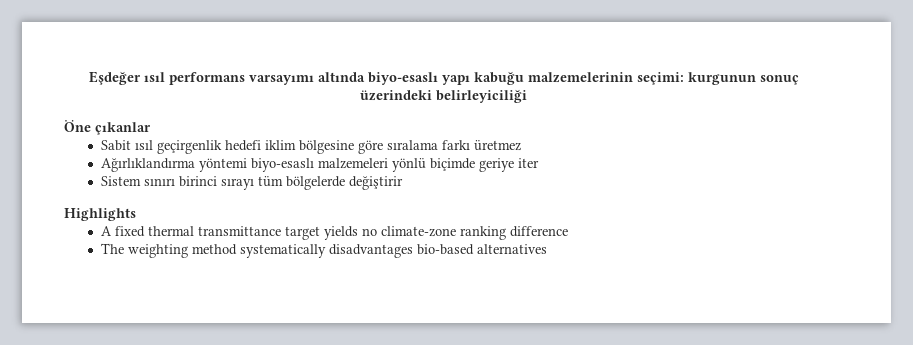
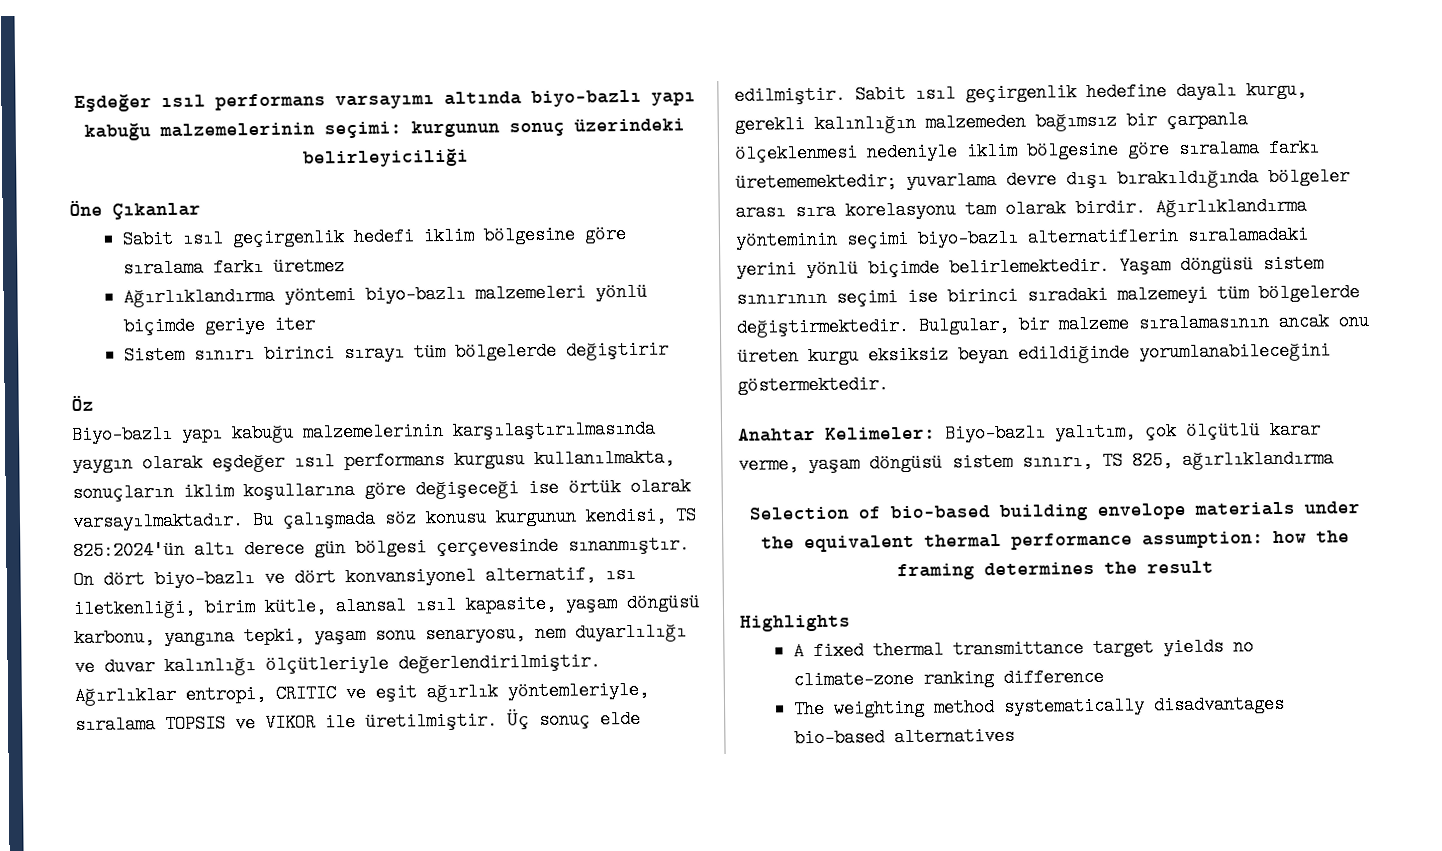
- Eşdeğer ısıl performans varsayımı altında biyo-esaslı yapı kabuğu malzemelerinin seçimi: kurgunun sonuç üzerindeki belirleyiciliği
+ Eşdeğer ısıl performans varsayımı altında biyo-bazlı yapı kabuğu malzemelerinin seçimi: kurgunun sonuç üzerindeki belirleyiciliği
- Öne çıkanlar
+ Öne Çıkanlar
- Ağırlıklandırma yöntemi biyo-esaslı malzemeleri yönlü biçimde geriye iter
+ Ağırlıklandırma yöntemi biyo-bazlı malzemeleri yönlü biçimde geriye iter
+ Öz
+ Biyo-bazlı yapı kabuğu malzemelerinin karşılaştırılmasında yaygın olarak eşdeğer ısıl performans kurgusu kullanılmakta, sonuçların iklim koşullarına göre değişeceği ise örtük olarak varsayılmaktadır. Bu çalışmada söz konusu kurgunun kendisi, TS 825:2024'ün altı derece gün bölgesi çerçevesinde sınanmıştır. On dört biyo-bazlı ve dört konvansiyonel alternatif, ısı iletkenliği, birim kütle, alansal ısıl kapasite, yaşam döngüsü karbonu, yangına tepki, yaşam sonu senaryosu, nem duyarlılığı ve duvar kalınlığı ölçütleriyle değerlendirilmiştir. Ağırlıklar entropi, CRITIC ve eşit ağırlık yöntemleriyle, sıralama TOPSIS ve VIKOR ile üretilmiştir. Üç sonuç elde edilmiştir. Sabit ısıl geçirgenlik hedefine dayalı kurgu, gerekli kalınlığın malzemeden bağımsız bir çarpanla ölçeklenmesi nedeniyle iklim bölgesine göre sıralama farkı üretememektedir; yuvarlama devre dışı bırakıldığında bölgeler arası sıra korelasyonu tam olarak birdir. Ağırlıklandırma yönteminin seçimi biyo-bazlı alternatiflerin sıralamadaki yerini yönlü biçimde belirlemektedir. Yaşam döngüsü sistem sınırının seçimi ise birinci sıradaki malzemeyi tüm bölgelerde değiştirmektedir. Bulgular, bir malzeme sıralamasının ancak onu üreten kurgu eksiksiz beyan edildiğinde yorumlanabileceğini göstermektedir.
+ Anahtar Kelimeler: Biyo-bazlı yalıtım, çok ölçütlü karar verme, yaşam döngüsü sistem sınırı, TS 825, ağırlıklandırma
+ Selection of bio-based building envelope materials under the equivalent thermal performance assumption: how the framing determines the result

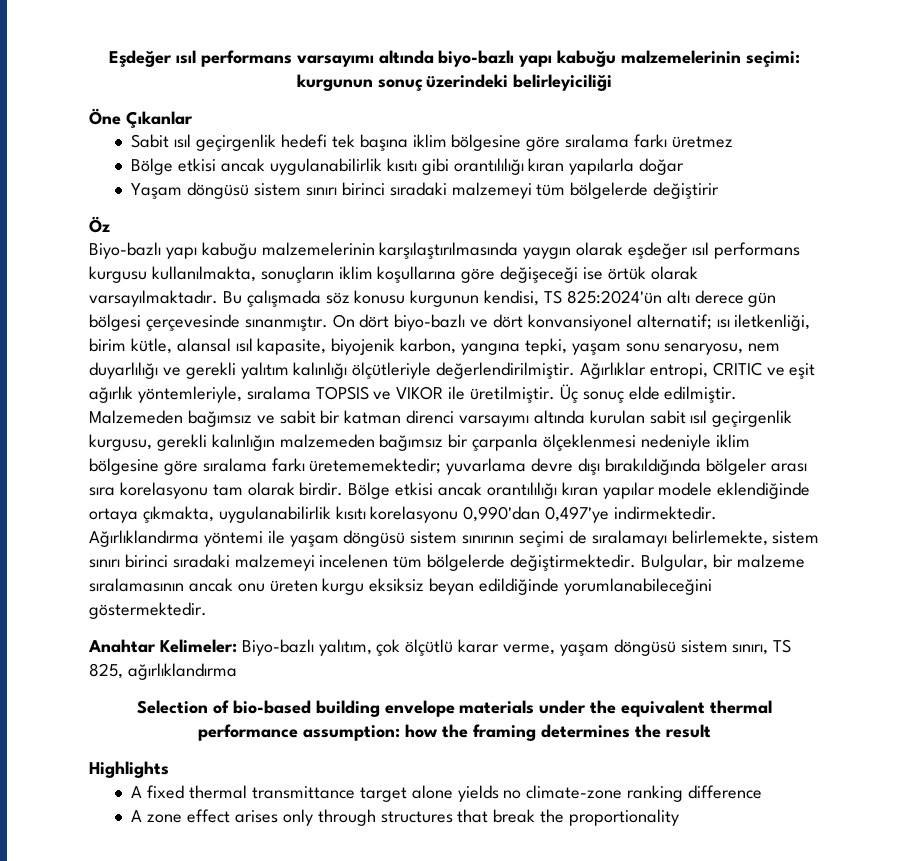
- Sabit ısıl geçirgenlik hedefi iklim bölgesine göre sıralama farkı üretmez
+ Sabit ısıl geçirgenlik hedefi tek başına iklim bölgesine göre sıralama farkı üretmez
- Ağırlıklandırma yöntemi biyo-bazlı malzemeleri yönlü biçimde geriye iter
- Sistem sınırı birinci sırayı tüm bölgelerde değiştirir
+ Bölge etkisi ancak uygulanabilirlik kısıtı gibi orantılılığı kıran yapılarla doğar
+ Yaşam döngüsü sistem sınırı birinci sıradaki malzemeyi tüm bölgelerde değiştirir
- On dört biyo-bazlı ve dört konvansiyonel alternatif, ısı iletkenliği, birim kütle, alansal ısıl kapasite, yaşam döngüsü karbonu, yangına tepki, yaşam sonu senaryosu, nem duyarlılığı ve duvar kalınlığı ölçütleriyle değerlendirilmiştir.
+ On dört biyo-bazlı ve dört konvansiyonel alternatif; ısı iletkenliği, birim kütle, alansal ısıl kapasite, biyojenik karbon, yangına tepki, yaşam sonu senaryosu, nem duyarlılığı ve gerekli yalıtım kalınlığı ölçütleriyle değerlendirilmiştir.
- Sabit ısıl geçirgenlik hedefine dayalı kurgu, gerekli kalınlığın malzemeden bağımsız bir çarpanla ölçeklenmesi nedeniyle iklim bölgesine göre sıralama farkı üretememektedir; yuvarlama devre dışı bırakıldığında bölgeler arası sıra korelasyonu tam olarak birdir.
+ Malzemeden bağımsız ve sabit bir katman direnci varsayımı altında kurulan sabit ısıl geçirgenlik kurgusu, gerekli kalınlığın malzemeden bağımsız bir çarpanla ölçeklenmesi nedeniyle iklim bölgesine göre sıralama farkı üretememektedir; yuvarlama devre dışı bırakıldığında bölgeler arası sıra korelasyonu tam olarak birdir.
- Ağırlıklandırma yönteminin seçimi biyo-bazlı alternatiflerin sıralamadaki yerini yönlü biçimde belirlemektedir. Yaşam döngüsü sistem sınırının seçimi ise birinci sıradaki malzemeyi tüm bölgelerde değiştirmektedir.
+ Bölge etkisi ancak orantılılığı kıran yapılar modele eklendiğinde ortaya çıkmakta, uygulanabilirlik kısıtı korelasyonu 0,990'dan 0,497'ye indirmektedir. Ağırlıklandırma yöntemi ile yaşam döngüsü sistem sınırının seçimi de sıralamayı belirlemekte, sistem sınırı birinci sıradaki malzemeyi incelenen tüm bölgelerde değiştirmektedir.
- A fixed thermal transmittance target yields no climate-zone ranking difference
+ A fixed thermal transmittance target alone yields no climate-zone ranking difference
- The weighting method systematically disadvantages bio-based alternatives
+ A zone effect arises only through structures that break the proportionality

